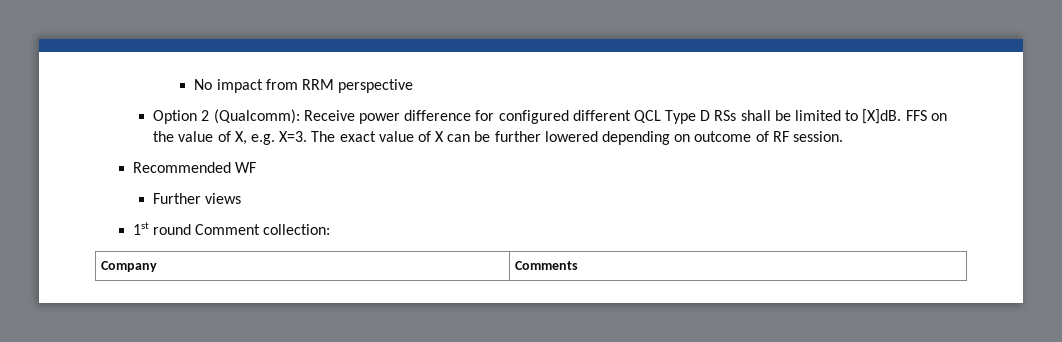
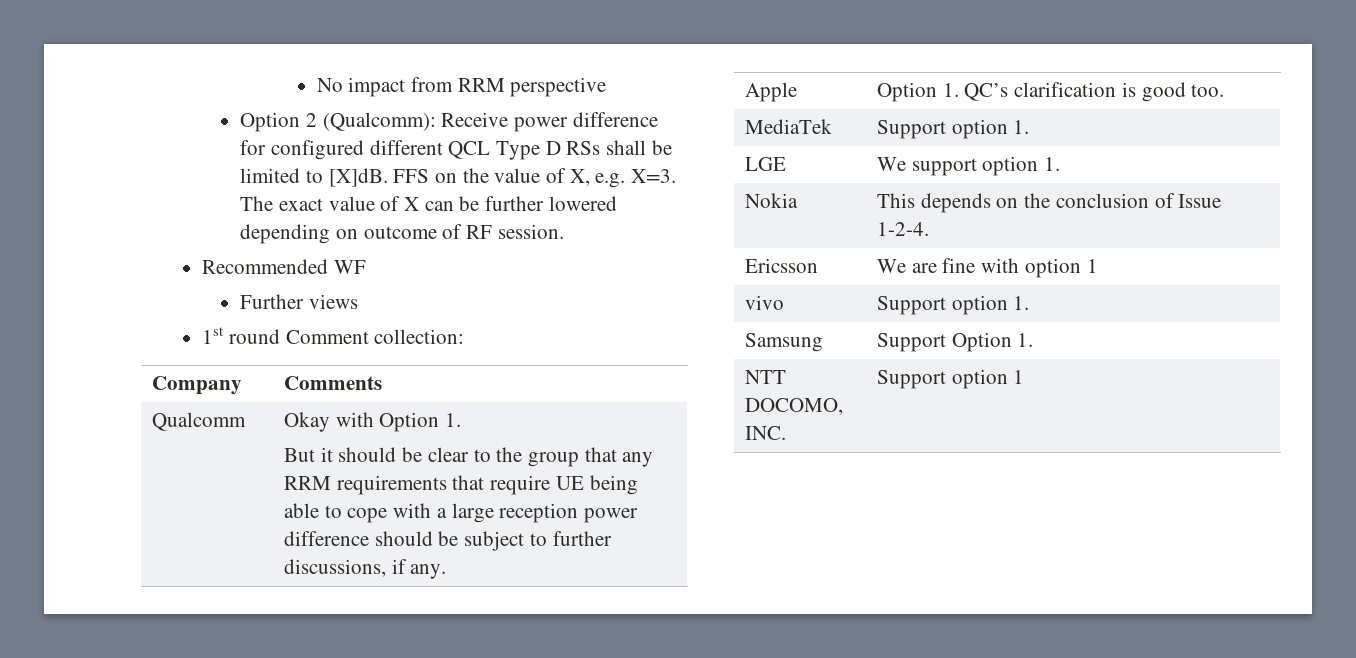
+ Qualcomm | Okay with Option 1.
+ But it should be clear to the group that any RRM requirements that require UE being able to cope with a large reception power difference should be subject to further discussions, if any.
+ Apple | Option 1. QC’s clarification is good too.
+ MediaTek | Support option 1.
+ LGE | We support option 1.
+ Nokia | This depends on the conclusion of Issue 1-2-4.
+ Ericsson | We are fine with option 1
+ vivo | Support option 1.
+ Samsung | Support Option 1.
+ NTT DOCOMO, INC. | Support option 1

